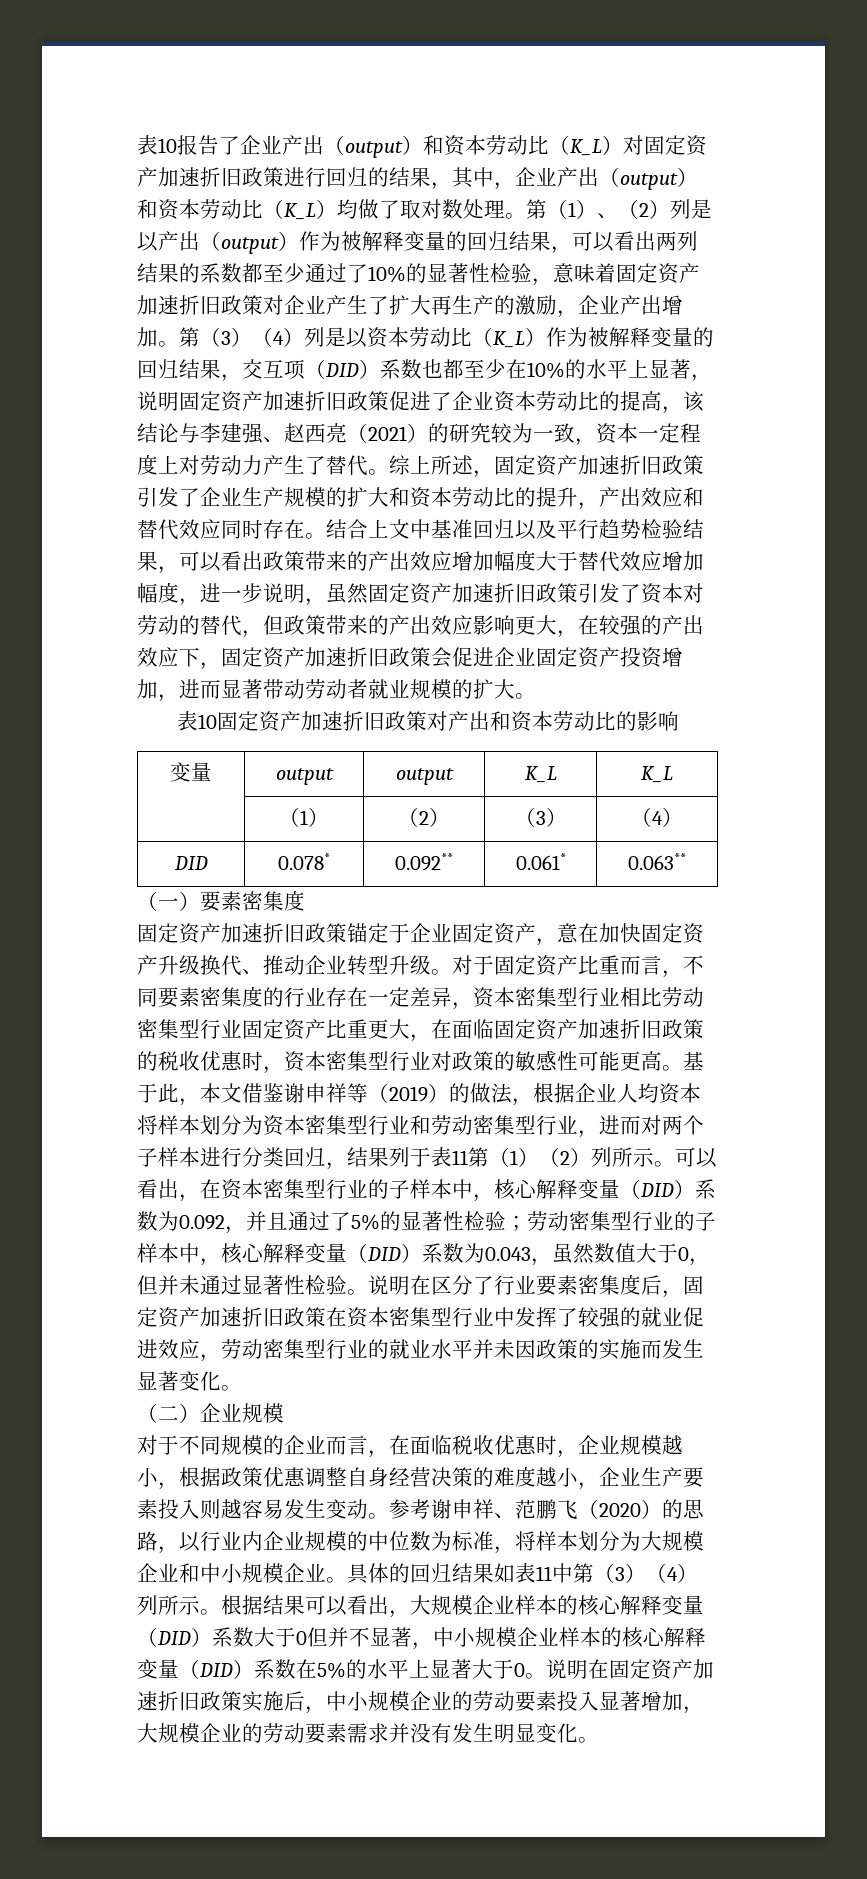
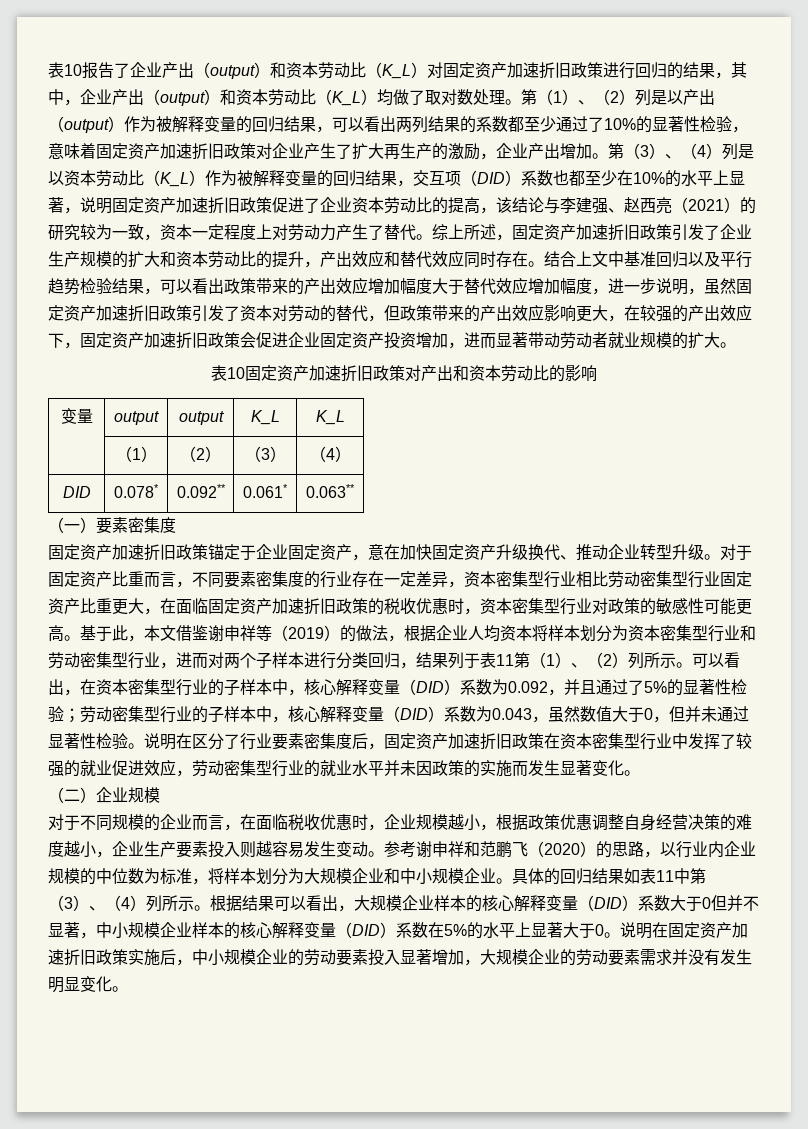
- 第（3）（4）列是以资本劳动比（K_L）作为被解释变量的回归结果，交互项（DID）系数也都至少在10%的水平上显著，说明固定资产加速折旧政策促进了企业资本劳动比的提高，该结论与李建强、赵西亮（2021）的研究较为一致，资本一定程度上对劳动力产生了替代。
+ 第（3）、（4）列是以资本劳动比（K_L）作为被解释变量的回归结果，交互项（DID）系数也都至少在10%的水平上显著，说明固定资产加速折旧政策促进了企业资本劳动比的提高，该结论与李建强、赵西亮（2021）的研究较为一致，资本一定程度上对劳动力产生了替代。
- 基于此，本文借鉴谢申祥等（2019）的做法，根据企业人均资本将样本划分为资本密集型行业和劳动密集型行业，进而对两个子样本进行分类回归，结果列于表11第（1）（2）列所示。
+ 基于此，本文借鉴谢申祥等（2019）的做法，根据企业人均资本将样本划分为资本密集型行业和劳动密集型行业，进而对两个子样本进行分类回归，结果列于表11第（1）、（2）列所示。
- 参考谢申祥、范鹏飞（2020）的思路，以行业内企业规模的中位数为标准，将样本划分为大规模企业和中小规模企业。
+ 参考谢申祥和范鹏飞（2020）的思路，以行业内企业规模的中位数为标准，将样本划分为大规模企业和中小规模企业。
- 具体的回归结果如表11中第（3）（4）列所示。
+ 具体的回归结果如表11中第（3）、（4）列所示。

